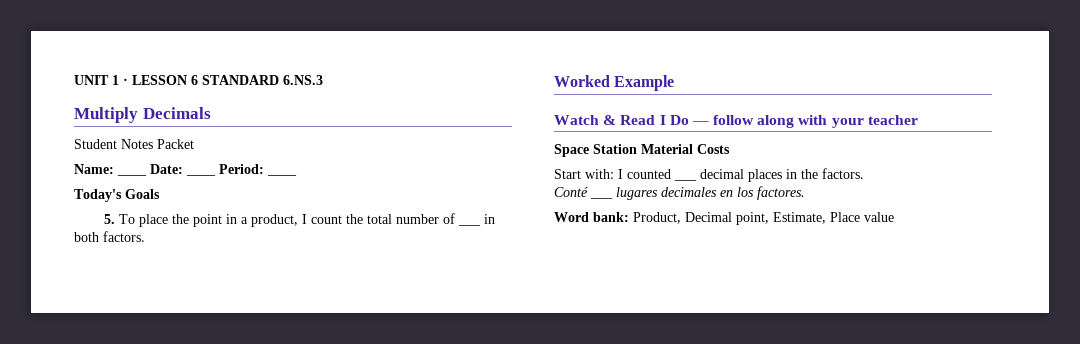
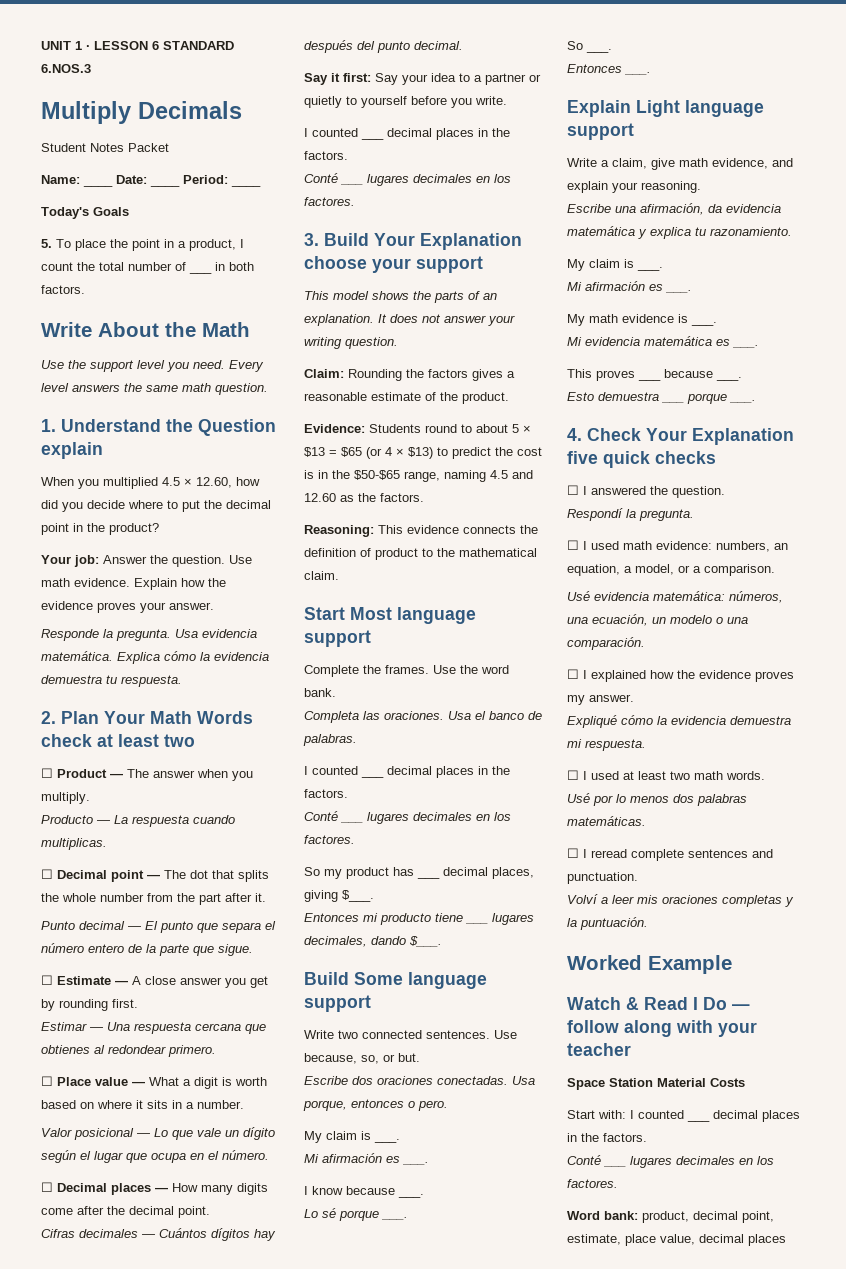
- UNIT 1 · LESSON 6 STANDARD 6.NS.3
+ UNIT 1 · LESSON 6 STANDARD 6.NOS.3
+ Write About the Math
+ Use the support level you need. Every level answers the same math question.
+ 1. Understand the Question explain
+ When you multiplied 4.5 × 12.60, how did you decide where to put the decimal point in the product?
+ Your job: Answer the question. Use math evidence. Explain how the evidence proves your answer.
+ Responde la pregunta. Usa evidencia matemática. Explica cómo la evidencia demuestra tu respuesta.
+ 2. Plan Your Math Words check at least two
+ ☐ Product — The answer when you multiply.
+ Producto — La respuesta cuando multiplicas.
+ ☐ Decimal point — The dot that splits the whole number from the part after it.
+ Punto decimal — El punto que separa el número entero de la parte que sigue.
+ ☐ Estimate — A close answer you get by rounding first.
+ Estimar — Una respuesta cercana que obtienes al redondear primero.
+ ☐ Place value — What a digit is worth based on where it sits in a number.
+ Valor posicional — Lo que vale un dígito según el lugar que ocupa en el número.
+ ☐ Decimal places — How many digits come after the decimal point.
+ Cifras decimales — Cuántos dígitos hay después del punto decimal.
+ Say it first: Say your idea to a partner or quietly to yourself before you write.
+ I counted ___ decimal places in the factors.
+ Conté ___ lugares decimales en los factores.
+ 3. Build Your Explanation choose your support
+ This model shows the parts of an explanation. It does not answer your writing question.
+ Claim: Rounding the factors gives a reasonable estimate of the product.
+ Evidence: Students round to about 5 × $13 = $65 (or 4 × $13) to predict the cost is in the $50-$65 range, naming 4.5 and 12.60 as the factors.
+ Reasoning: This evidence connects the definition of product to the mathematical claim.
+ Start Most language support
+ Complete the frames. Use the word bank.
+ Completa las oraciones. Usa el banco de palabras.
+ I counted ___ decimal places in the factors.
+ Conté ___ lugares decimales en los factores.
+ So my product has ___ decimal places, giving $___.
+ Entonces mi producto tiene ___ lugares decimales, dando $___.
+ Build Some language support
+ Write two connected sentences. Use because, so, or but.
+ Escribe dos oraciones conectadas. Usa porque, entonces o pero.
+ My claim is ___.
+ Mi afirmación es ___.
+ I know because ___.
+ Lo sé porque ___.
+ So ___.
+ Entonces ___.
+ Explain Light language support
+ Write a claim, give math evidence, and explain your reasoning.
+ Escribe una afirmación, da evidencia matemática y explica tu razonamiento.
+ My claim is ___.
+ Mi afirmación es ___.
+ My math evidence is ___.
+ Mi evidencia matemática es ___.
+ This proves ___ because ___.
+ Esto demuestra ___ porque ___.
+ 4. Check Your Explanation five quick checks
+ ☐ I answered the question.
+ Respondí la pregunta.
+ ☐ I used math evidence: numbers, an equation, a model, or a comparison.
+ Usé evidencia matemática: números, una ecuación, un modelo o una comparación.
+ ☐ I explained how the evidence proves my answer.
+ Expliqué cómo la evidencia demuestra mi respuesta.
+ ☐ I used at least two math words.
+ Usé por lo menos dos palabras matemáticas.
+ ☐ I reread complete sentences and punctuation.
+ Volví a leer mis oraciones completas y la puntuación.
- Word bank: Product, Decimal point, Estimate, Place value
+ Word bank: product, decimal point, estimate, place value, decimal places

